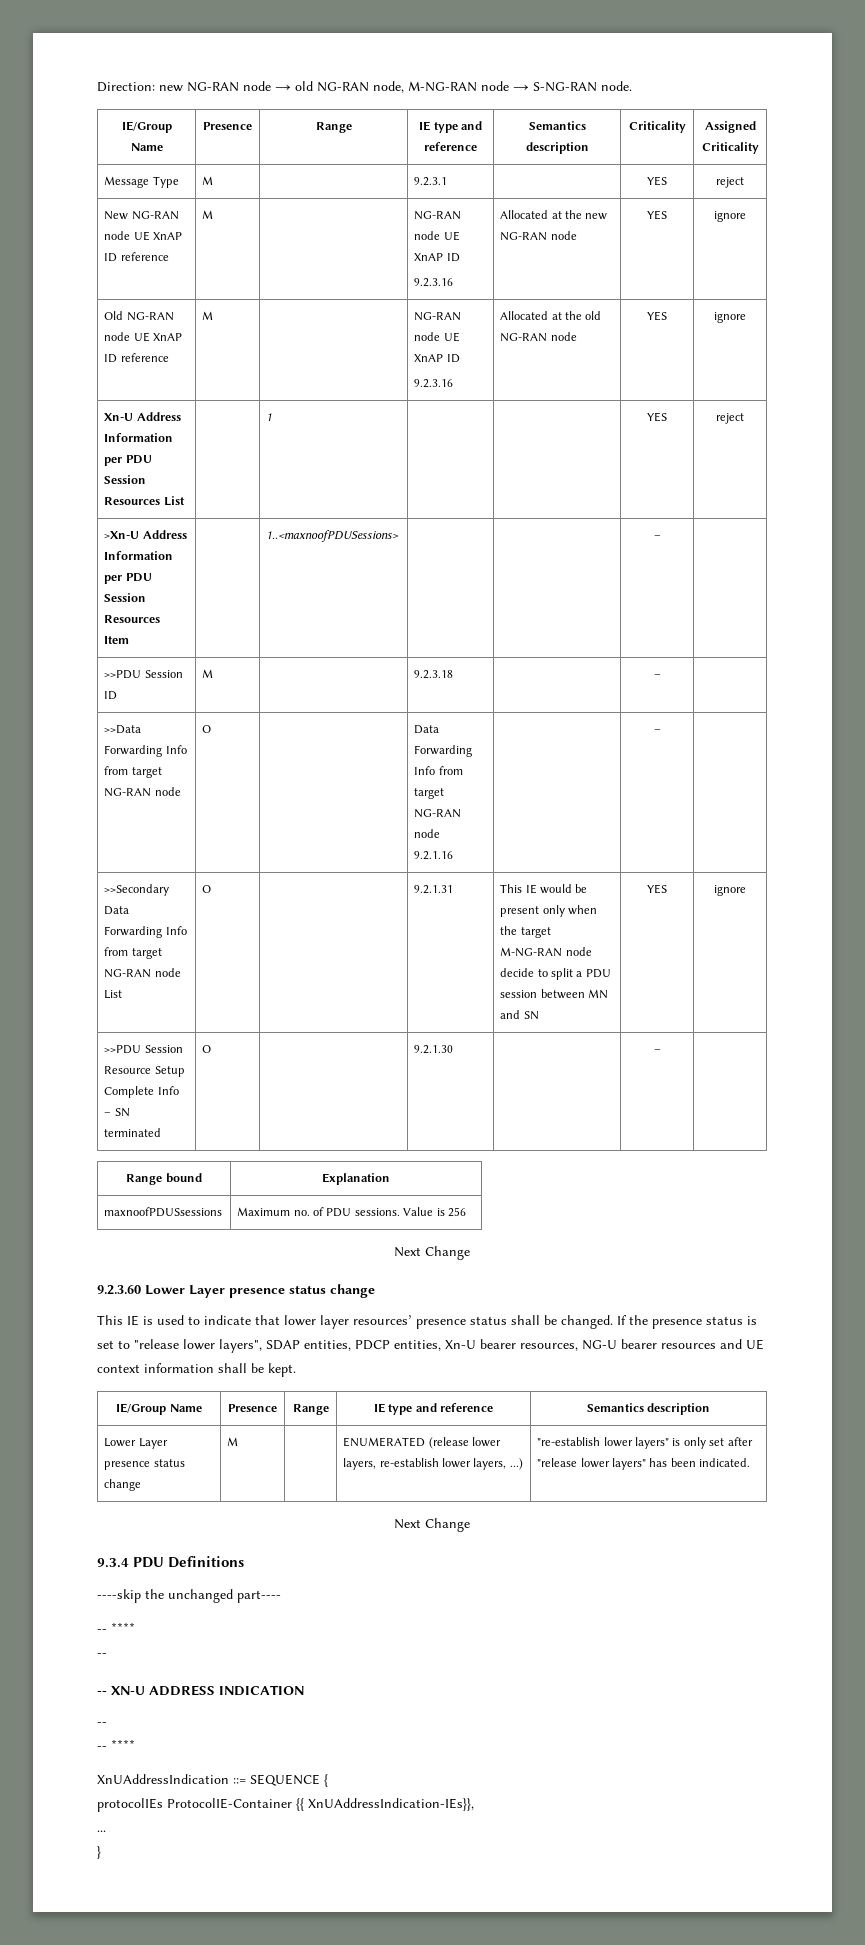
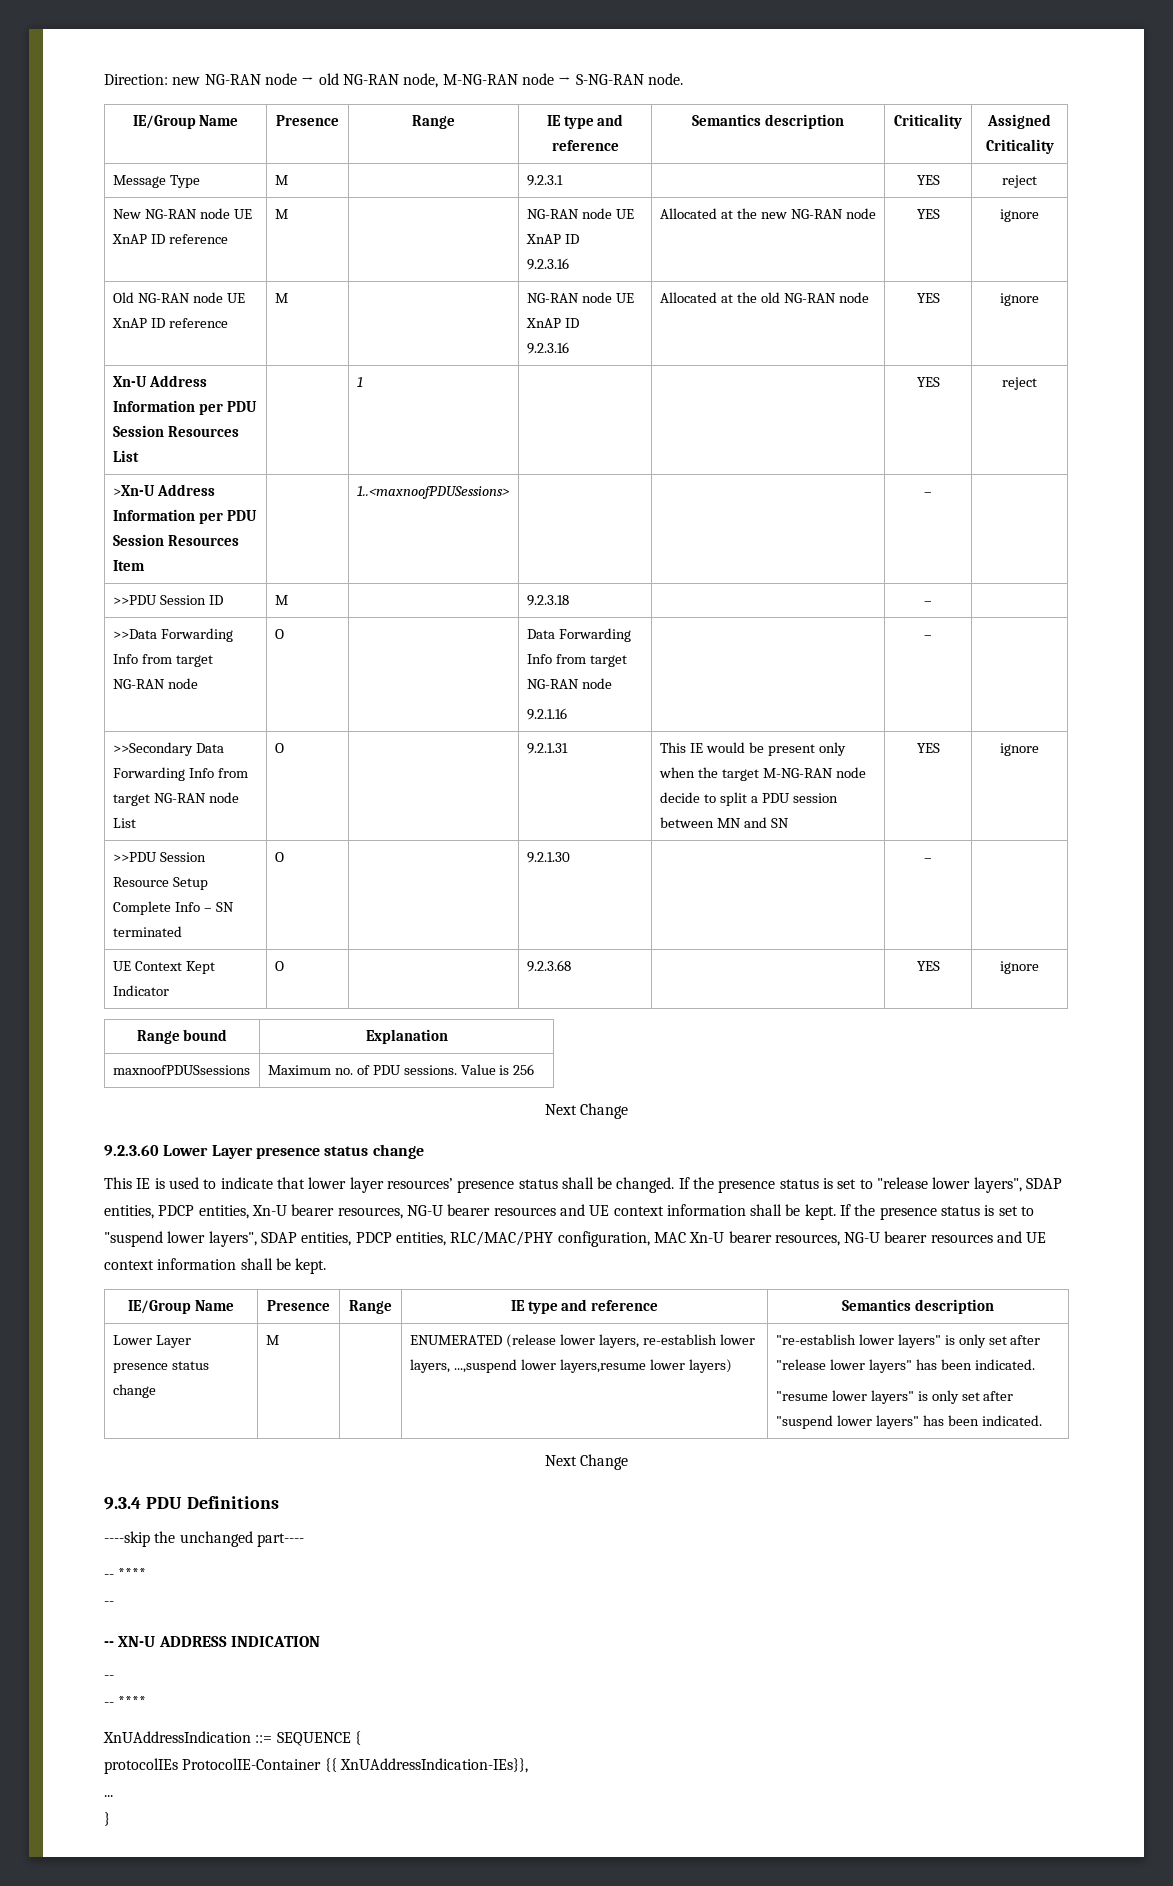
+ UE Context Kept Indicator | O | | 9.2.3.68 | | YES | ignore
+ If the presence status is set to "suspend lower layers", SDAP entities, PDCP entities, RLC/MAC/PHY configuration, MAC Xn-U bearer resources, NG-U bearer resources and UE context information shall be kept.
- ENUMERATED (release lower layers, re-establish lower layers, ...)
+ ENUMERATED (release lower layers, re-establish lower layers, ...,suspend lower layers,resume lower layers)
+ "resume lower layers" is only set after "suspend lower layers" has been indicated.

